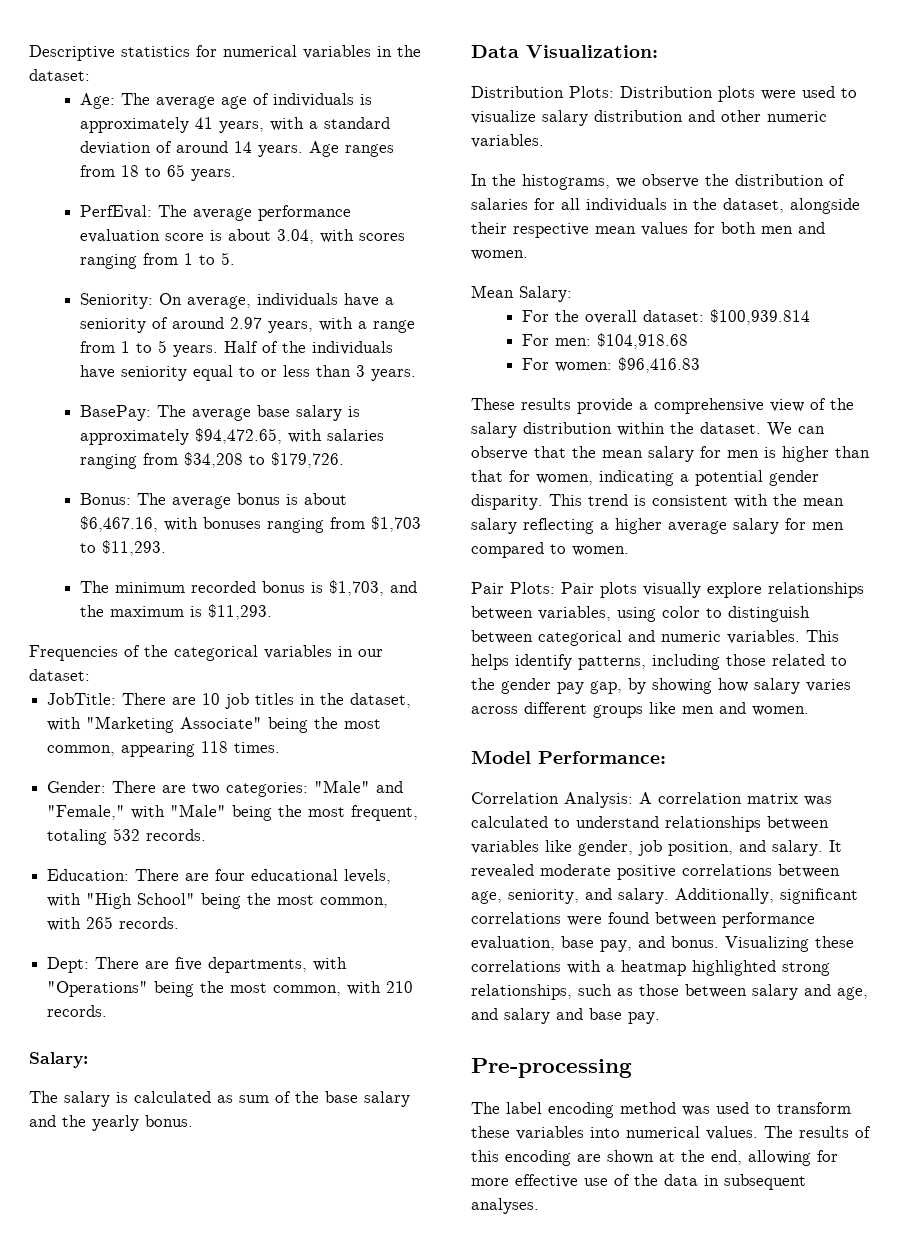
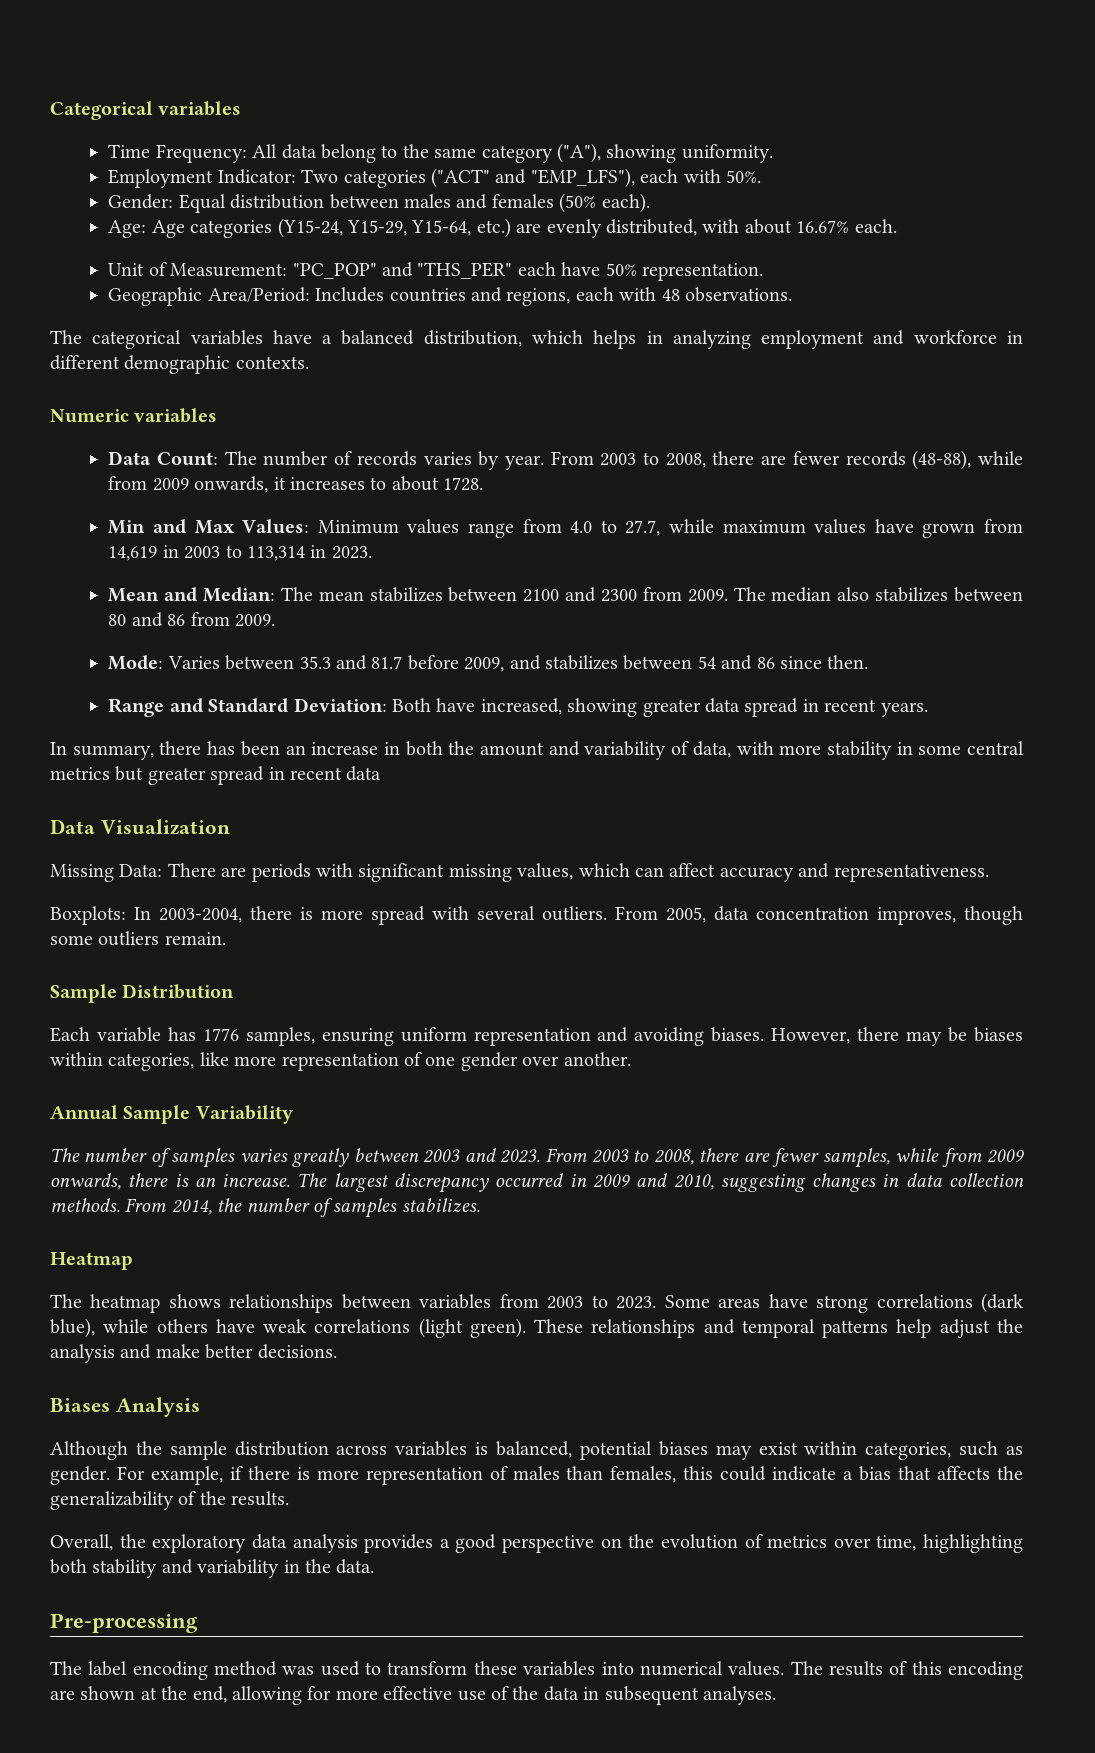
- Descriptive statistics for numerical variables in the dataset:
- Age: The average age of individuals is approximately 41 years, with a standard deviation of around 14 years. Age ranges from 18 to 65 years.
- PerfEval: The average performance evaluation score is about 3.04, with scores ranging from 1 to 5.
- Seniority: On average, individuals have a seniority of around 2.97 years, with a range from 1 to 5 years. Half of the individuals have seniority equal to or less than 3 years.
- BasePay: The average base salary is approximately $94,472.65, with salaries ranging from $34,208 to $179,726.
- Bonus: The average bonus is about $6,467.16, with bonuses ranging from $1,703 to $11,293.
- The minimum recorded bonus is $1,703, and the maximum is $11,293.
- Frequencies of the categorical variables in our dataset:
- JobTitle: There are 10 job titles in the dataset, with "Marketing Associate" being the most common, appearing 118 times.
- Gender: There are two categories: "Male" and "Female," with "Male" being the most frequent, totaling 532 records.
- Education: There are four educational levels, with "High School" being the most common, with 265 records.
- Dept: There are five departments, with "Operations" being the most common, with 210 records.
- Salary:
- The salary is calculated as sum of the base salary and the yearly bonus.
- Data Visualization:
- Distribution Plots: Distribution plots were used to visualize salary distribution and other numeric variables.
- In the histograms, we observe the distribution of salaries for all individuals in the dataset, alongside their respective mean values for both men and women.
- Mean Salary:
- For the overall dataset: $100,939.814
- For men: $104,918.68
- For women: $96,416.83
- These results provide a comprehensive view of the salary distribution within the dataset. We can observe that the mean salary for men is higher than that for women, indicating a potential gender disparity. This trend is consistent with the mean salary reflecting a higher average salary for men compared to women.
- Pair Plots: Pair plots visually explore relationships between variables, using color to distinguish between categorical and numeric variables. This helps identify patterns, including those related to the gender pay gap, by showing how salary varies across different groups like men and women.
- Model Performance:
- Correlation Analysis: A correlation matrix was calculated to understand relationships between variables like gender, job position, and salary. It revealed moderate positive correlations between age, seniority, and salary. Additionally, significant correlations were found between performance evaluation, base pay, and bonus. Visualizing these correlations with a heatmap highlighted strong relationships, such as those between salary and age, and salary and base pay.
+ Categorical variables
+ Time Frequency: All data belong to the same category ("A"), showing uniformity.
+ Employment Indicator: Two categories ("ACT" and "EMP_LFS"), each with 50%.
+ Gender: Equal distribution between males and females (50% each).
+ Age: Age categories (Y15-24, Y15-29, Y15-64, etc.) are evenly distributed, with about 16.67% each.
+ Unit of Measurement: "PC_POP" and "THS_PER" each have 50% representation.
+ Geographic Area/Period: Includes countries and regions, each with 48 observations.
+ The categorical variables have a balanced distribution, which helps in analyzing employment and workforce in different demographic contexts.
+ Numeric variables
+ Data Count: The number of records varies by year. From 2003 to 2008, there are fewer records (48-88), while from 2009 onwards, it increases to about 1728.
+ Min and Max Values: Minimum values range from 4.0 to 27.7, while maximum values have grown from 14,619 in 2003 to 113,314 in 2023.
+ Mean and Median: The mean stabilizes between 2100 and 2300 from 2009. The median also stabilizes between 80 and 86 from 2009.
+ Mode: Varies between 35.3 and 81.7 before 2009, and stabilizes between 54 and 86 since then.
+ Range and Standard Deviation: Both have increased, showing greater data spread in recent years.
+ In summary, there has been an increase in both the amount and variability of data, with more stability in some central metrics but greater spread in recent data
+ Data Visualization
+ Missing Data: There are periods with significant missing values, which can affect accuracy and representativeness.
+ Boxplots: In 2003-2004, there is more spread with several outliers. From 2005, data concentration improves, though some outliers remain.
+ Sample Distribution
+ Each variable has 1776 samples, ensuring uniform representation and avoiding biases. However, there may be biases within categories, like more representation of one gender over another.
+ Annual Sample Variability
+ The number of samples varies greatly between 2003 and 2023. From 2003 to 2008, there are fewer samples, while from 2009 onwards, there is an increase. The largest discrepancy occurred in 2009 and 2010, suggesting changes in data collection methods. From 2014, the number of samples stabilizes.
+ Heatmap
+ The heatmap shows relationships between variables from 2003 to 2023. Some areas have strong correlations (dark blue), while others have weak correlations (light green). These relationships and temporal patterns help adjust the analysis and make better decisions.
+ Biases Analysis
+ Although the sample distribution across variables is balanced, potential biases may exist within categories, such as gender. For example, if there is more representation of males than females, this could indicate a bias that affects the generalizability of the results.
+ Overall, the exploratory data analysis provides a good perspective on the evolution of metrics over time, highlighting both stability and variability in the data.

